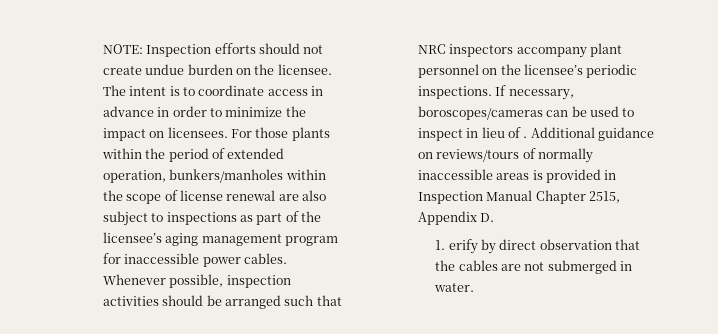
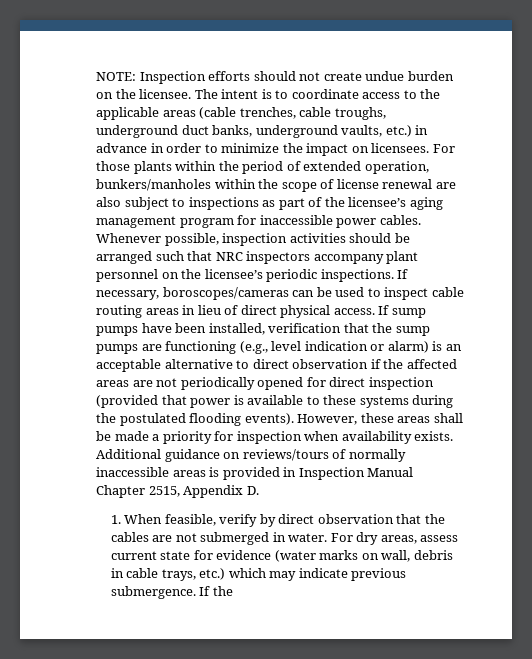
- The intent is to coordinate access in advance in order to minimize the impact on licensees.
+ The intent is to coordinate access to the applicable areas (cable trenches, cable troughs, underground duct banks, underground vaults, etc.) in advance in order to minimize the impact on licensees.
- If necessary, boroscopes/cameras can be used to inspect in lieu of .
+ If necessary, boroscopes/cameras can be used to inspect cable routing areas in lieu of direct physical access. If sump pumps have been installed, verification that the sump pumps are functioning (e.g., level indication or alarm) is an acceptable alternative to direct observation if the affected areas are not periodically opened for direct inspection (provided that power is available to these systems during the postulated flooding events). However, these areas shall be made a priority for inspection when availability exists.
- 1. erify by direct observation that the cables are not submerged in water.
+ 1. When feasible, verify by direct observation that the cables are not submerged in water.
+ For dry areas, assess current state for evidence (water marks on wall, debris in cable trays, etc.) which may indicate previous submergence. If the

